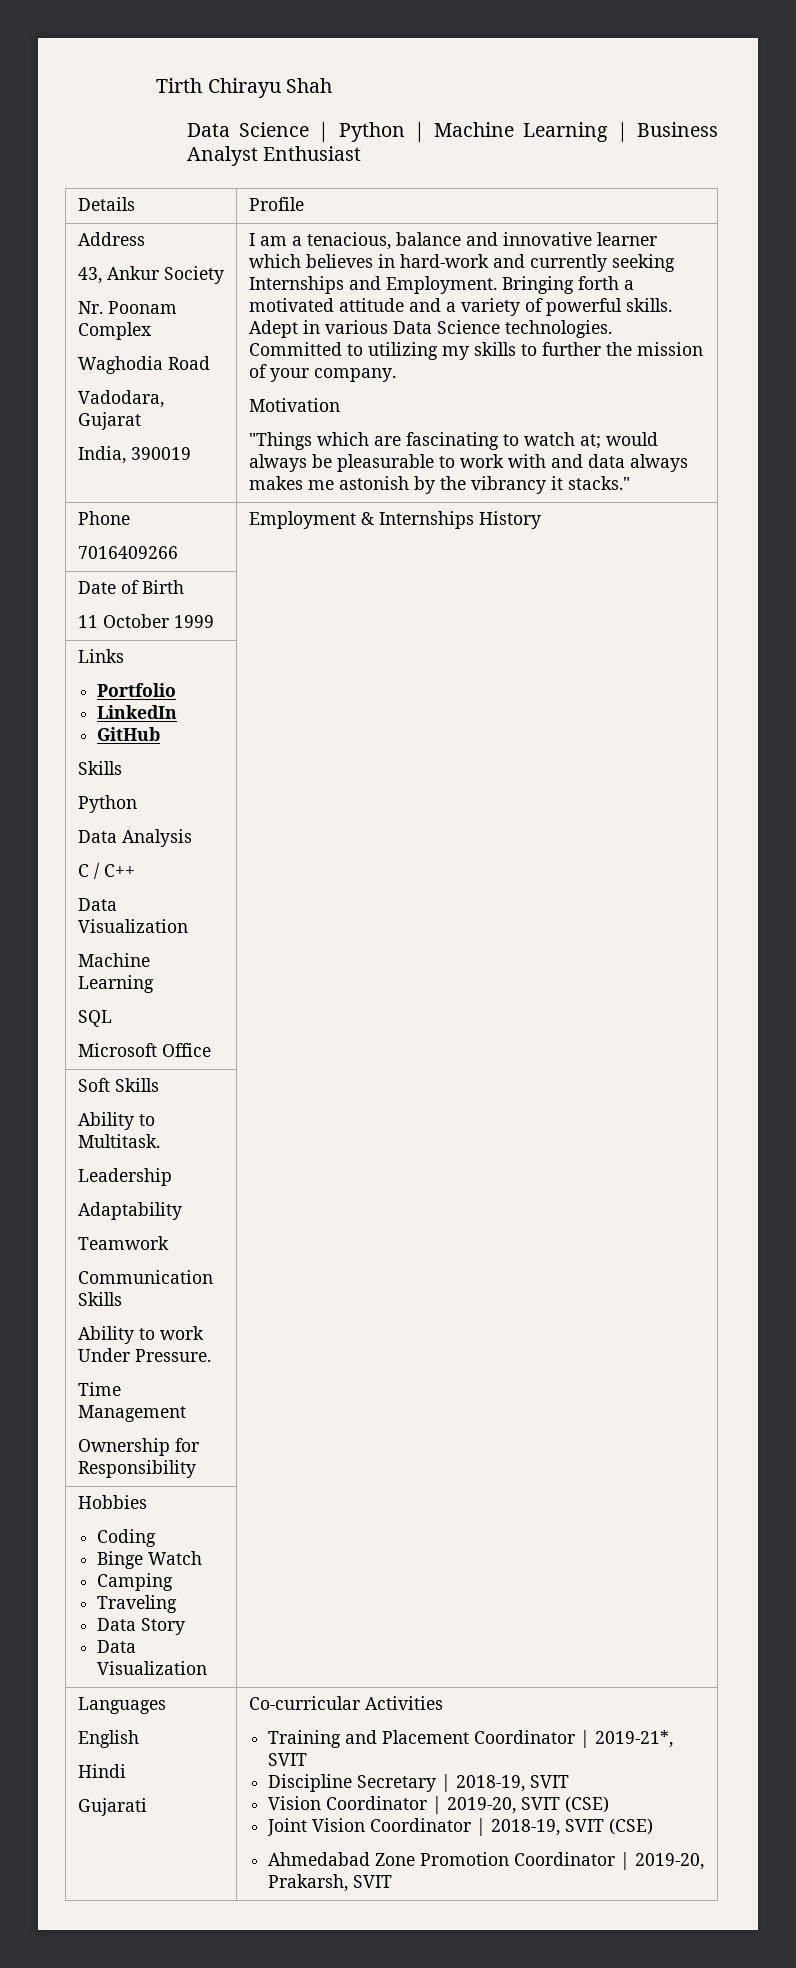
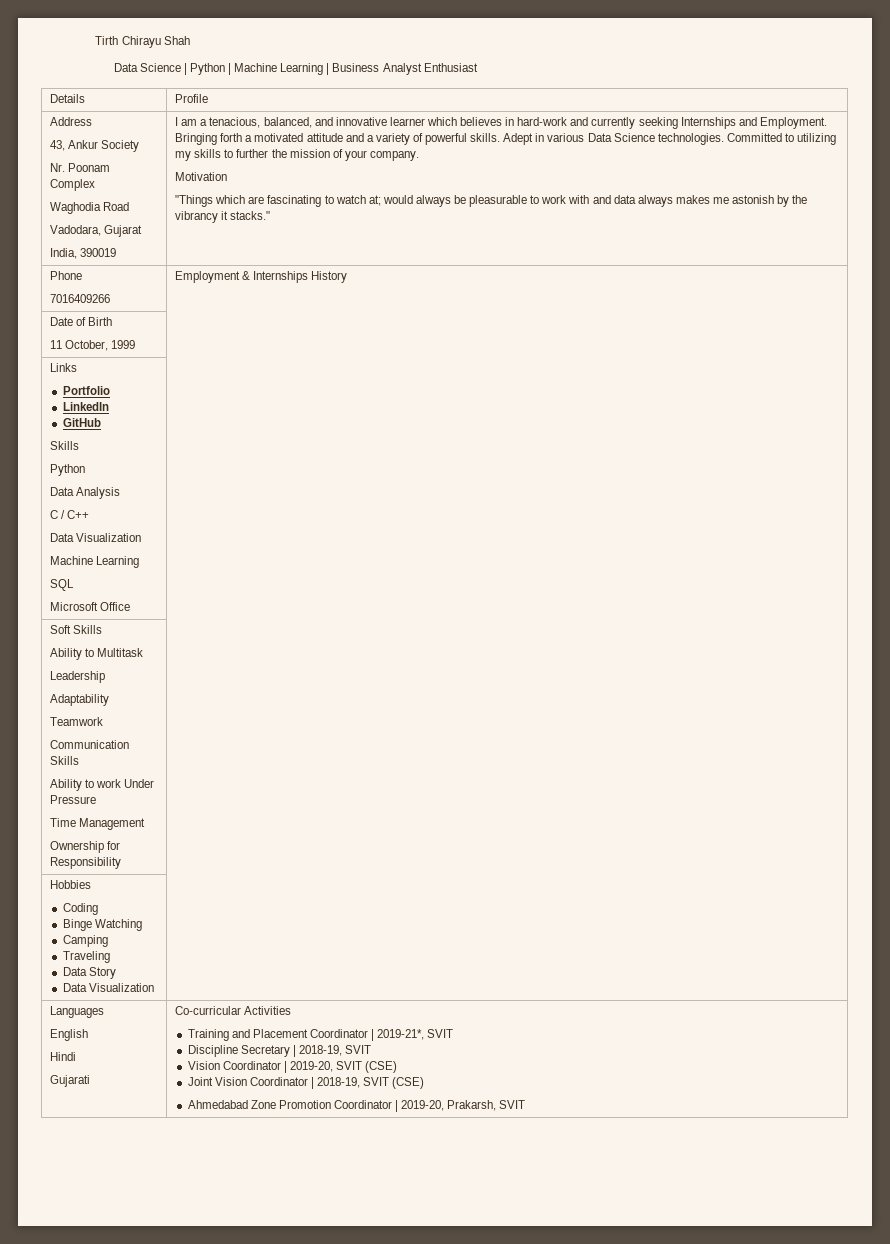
- I am a tenacious, balance and innovative learner which believes in hard-work and currently seeking Internships and Employment.
+ I am a tenacious, balanced, and innovative learner which believes in hard-work and currently seeking Internships and Employment.
  Date of Birth
- 11 October 1999 |
+ 11 October, 1999 |
  Soft Skills
- Ability to Multitask.
+ Ability to Multitask
  Leadership
  Adaptability
  Teamwork
  Communication Skills
- Ability to work Under Pressure.
+ Ability to work Under Pressure
  Hobbies
  Coding
- Binge Watch
+ Binge Watching

